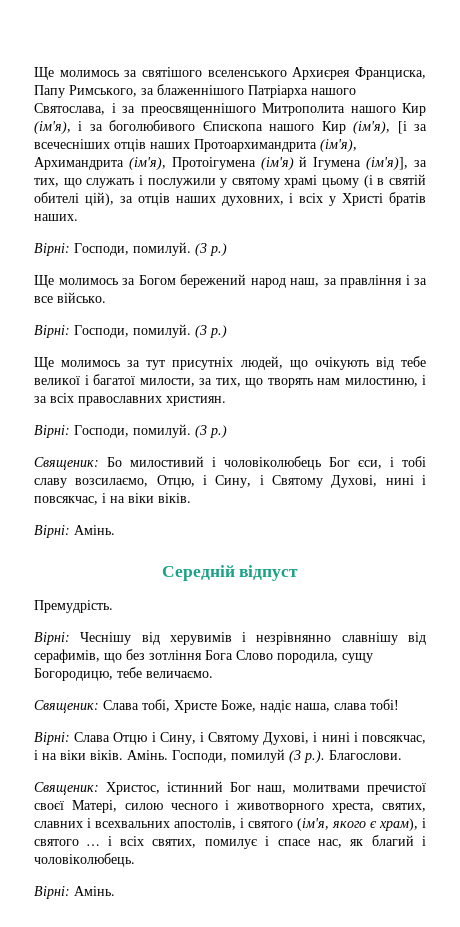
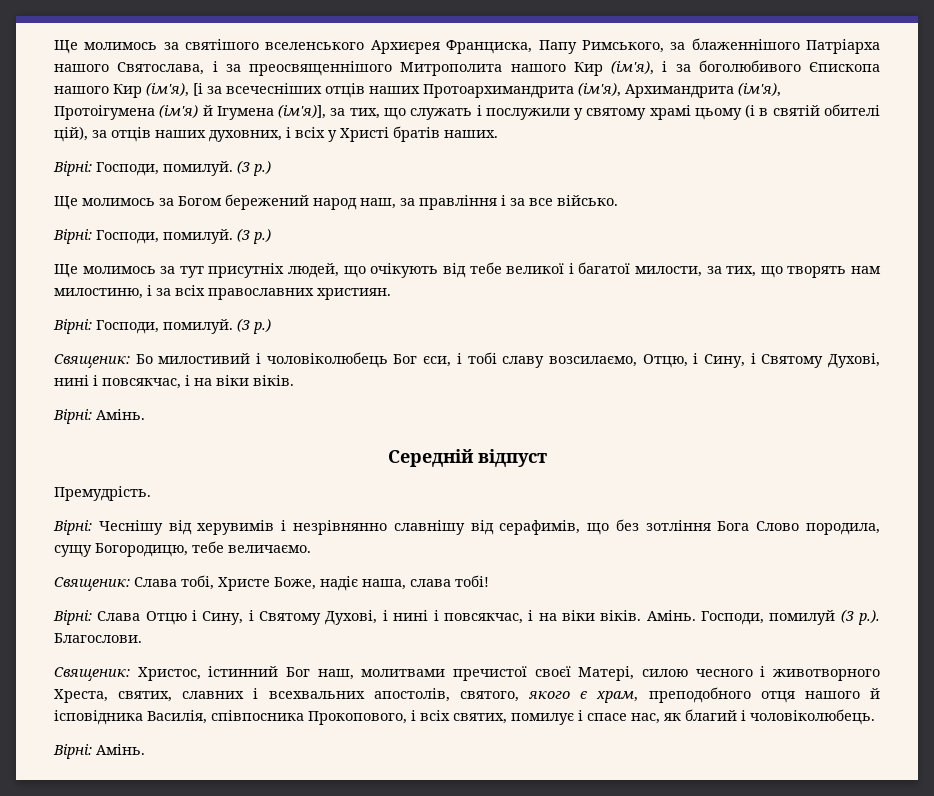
- Священик: Христос, істинний Бог наш, молитвами пречистої своєї Матері, силою чесного і животворного хреста, святих, славних і всехвальних апостолів, і святого (ім'я, якого є храм), і святого … і всіх святих, помилує і спасе нас, як благий і чоловіколюбець.
+ Священик: Христос, істинний Бог наш, молитвами пречистої своєї Матері, силою чесного і животворного Хреста, святих, славних і всехвальних апостолів, святого, якого є храм, преподобного отця нашого й ісповідника Василія, співпосника Прокопового, і всіх святих, помилує і спасе нас, як благий і чоловіколюбець.

